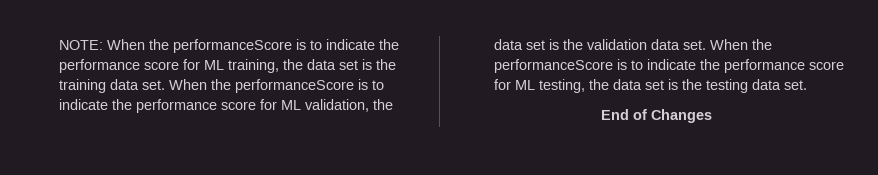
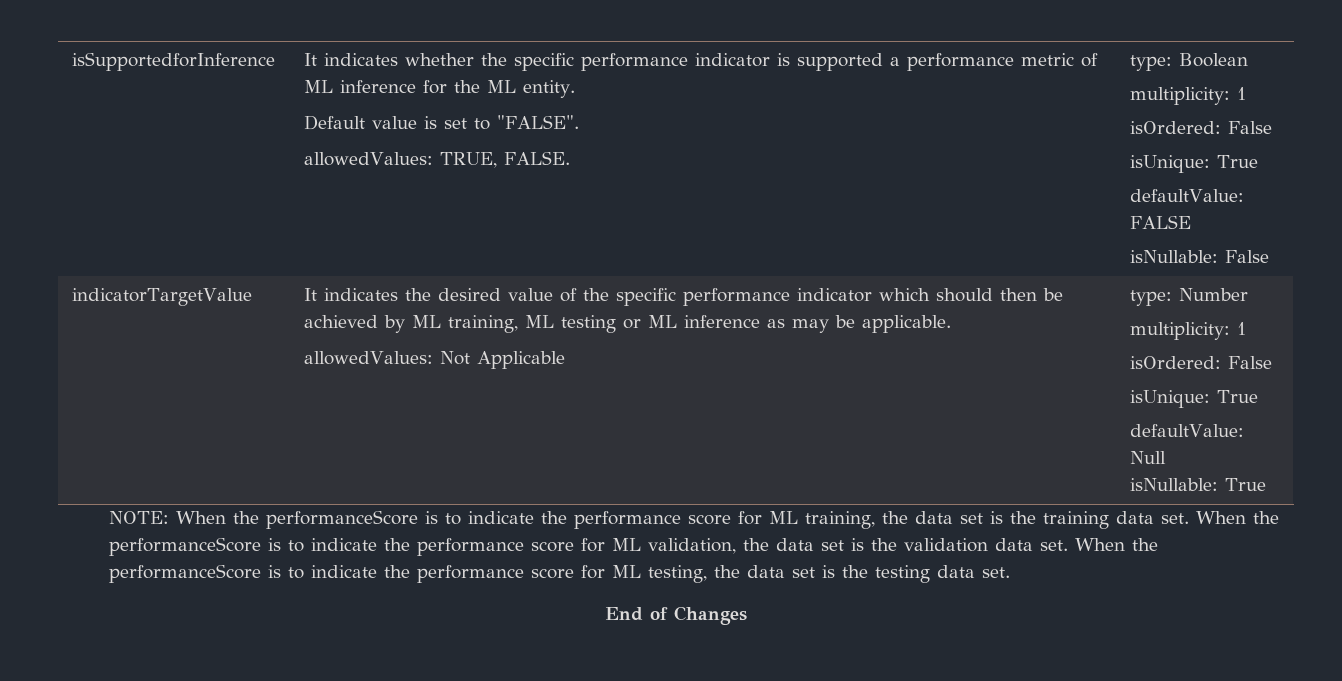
+ isSupportedforInference | It indicates whether the specific performance indicator is supported a performance metric of ML inference for the ML entity.
+ Default value is set to "FALSE".
+ allowedValues: TRUE, FALSE. | type: Boolean
+ multiplicity: 1
+ isOrdered: False
+ isUnique: True
+ defaultValue: FALSE
+ isNullable: False
+ indicatorTargetValue | It indicates the desired value of the specific performance indicator which should then be achieved by ML training, ML testing or ML inference as may be applicable.
+ allowedValues: Not Applicable | type: Number
+ multiplicity: 1
+ isOrdered: False
+ isUnique: True
+ defaultValue: Null
+ isNullable: True

